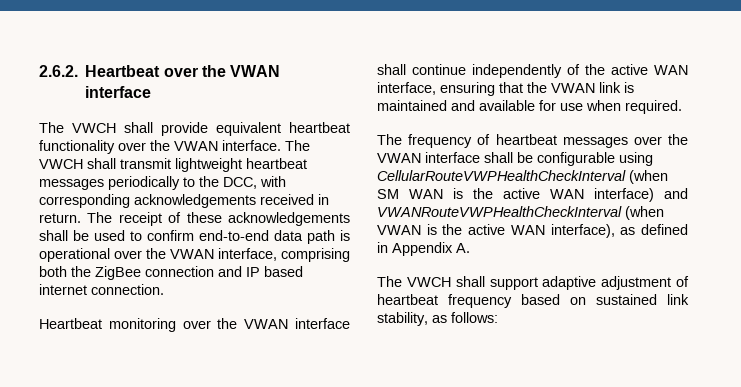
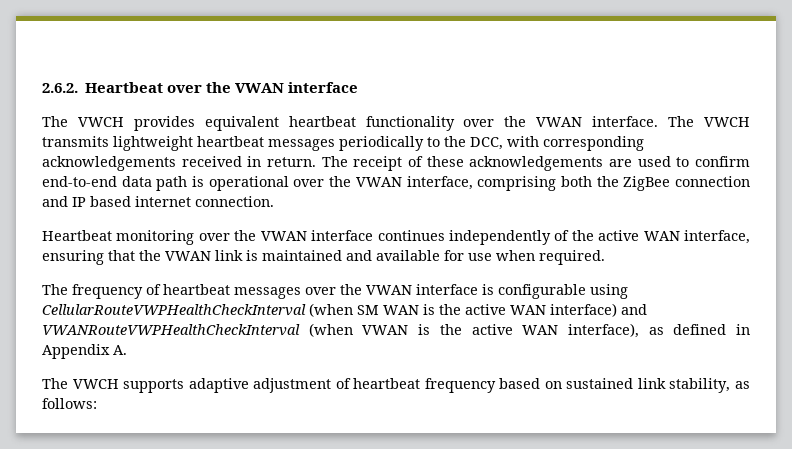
- The VWCH shall provide equivalent heartbeat functionality over the VWAN interface.
+ The VWCH provides equivalent heartbeat functionality over the VWAN interface.
- The VWCH shall transmit lightweight heartbeat messages periodically to the DCC, with corresponding acknowledgements received in return.
+ The VWCH transmits lightweight heartbeat messages periodically to the DCC, with corresponding acknowledgements received in return.
- The receipt of these acknowledgements shall be used to confirm end-to-end data path is operational over the VWAN interface, comprising both the ZigBee connection and IP based internet connection.
+ The receipt of these acknowledgements are used to confirm end-to-end data path is operational over the VWAN interface, comprising both the ZigBee connection and IP based internet connection.
- Heartbeat monitoring over the VWAN interface shall continue independently of the active WAN interface, ensuring that the VWAN link is maintained and available for use when required.
+ Heartbeat monitoring over the VWAN interface continues independently of the active WAN interface, ensuring that the VWAN link is maintained and available for use when required.
- The frequency of heartbeat messages over the VWAN interface shall be configurable using CellularRouteVWPHealthCheckInterval (when SM WAN is the active WAN interface) and VWANRouteVWPHealthCheckInterval (when VWAN is the active WAN interface), as defined in Appendix A.
+ The frequency of heartbeat messages over the VWAN interface is configurable using CellularRouteVWPHealthCheckInterval (when SM WAN is the active WAN interface) and VWANRouteVWPHealthCheckInterval (when VWAN is the active WAN interface), as defined in Appendix A.
- The VWCH shall support adaptive adjustment of heartbeat frequency based on sustained link stability, as follows:
+ The VWCH supports adaptive adjustment of heartbeat frequency based on sustained link stability, as follows:

